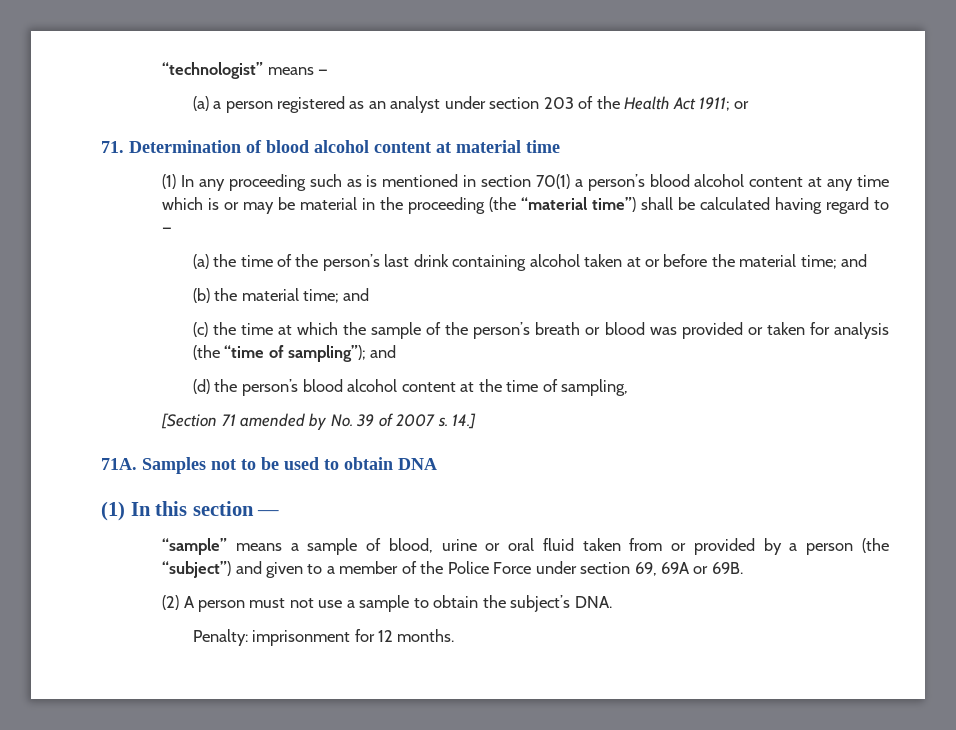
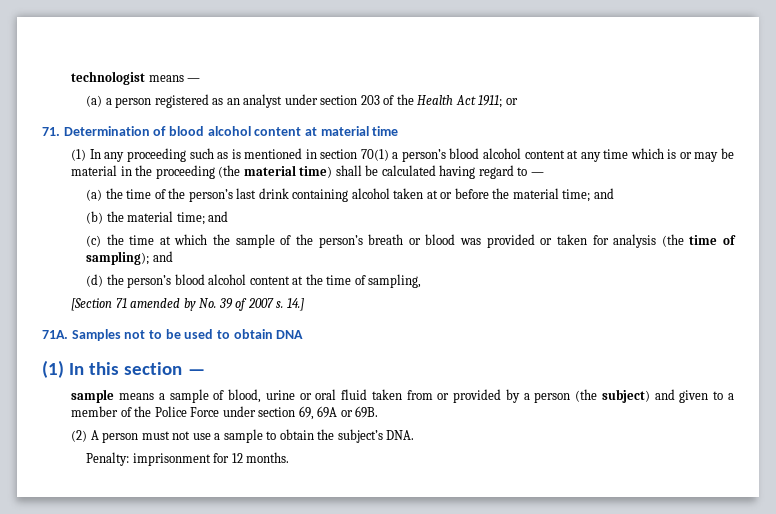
- “technologist” means —
+ technologist means —
- (1) In any proceeding such as is mentioned in section 70(1) a person’s blood alcohol content at any time which is or may be material in the proceeding (the “material time”) shall be calculated having regard to —
+ (1) In any proceeding such as is mentioned in section 70(1) a person’s blood alcohol content at any time which is or may be material in the proceeding (the material time) shall be calculated having regard to —
- (c) the time at which the sample of the person’s breath or blood was provided or taken for analysis (the “time of sampling”); and
+ (c) the time at which the sample of the person’s breath or blood was provided or taken for analysis (the time of sampling); and
- “sample” means a sample of blood, urine or oral fluid taken from or provided by a person (the “subject”) and given to a member of the Police Force under section 69, 69A or 69B.
+ sample means a sample of blood, urine or oral fluid taken from or provided by a person (the subject) and given to a member of the Police Force under section 69, 69A or 69B.

